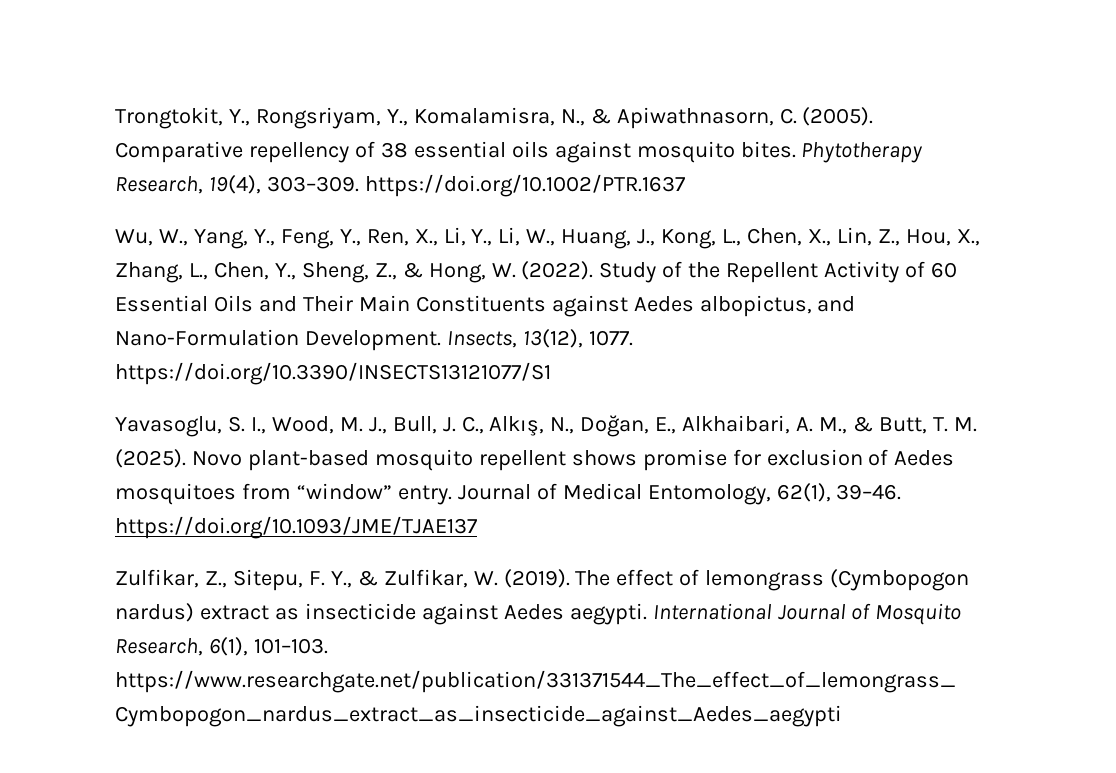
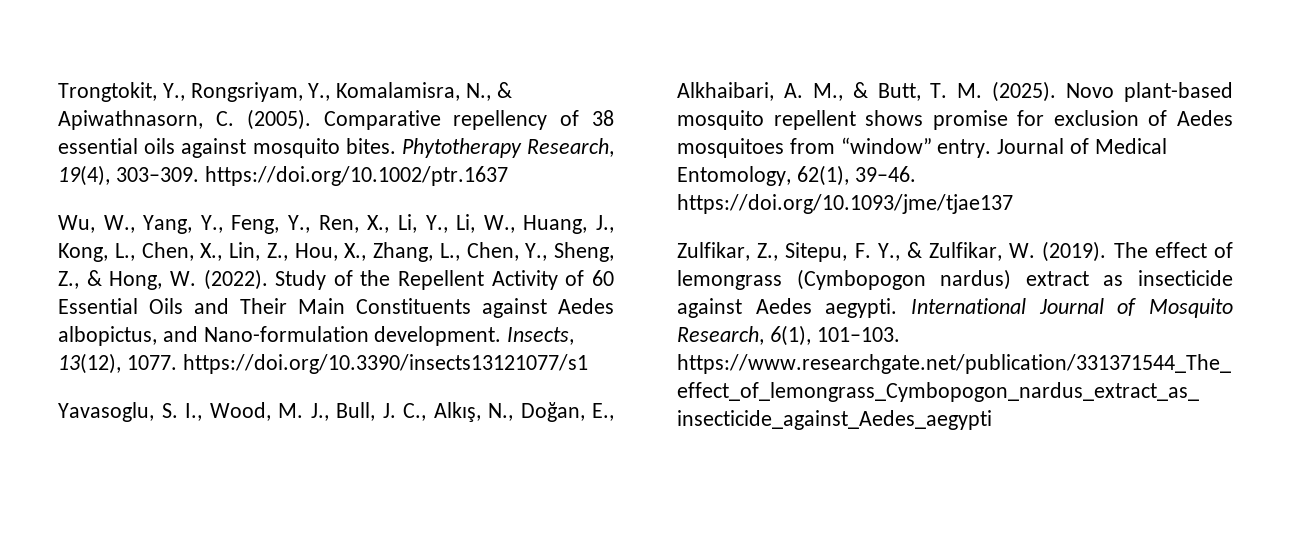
- Phytotherapy Research, 19(4), 303–309. https://doi.org/10.1002/PTR.1637
+ Phytotherapy Research, 19(4), 303–309. https://doi.org/10.1002/ptr.1637
- Study of the Repellent Activity of 60 Essential Oils and Their Main Constituents against Aedes albopictus, and Nano-Formulation Development.
+ Study of the Repellent Activity of 60 Essential Oils and Their Main Constituents against Aedes albopictus, and Nano-formulation development.
- Insects, 13(12), 1077. https://doi.org/10.3390/INSECTS13121077/S1
+ Insects, 13(12), 1077. https://doi.org/10.3390/insects13121077/s1
- Journal of Medical Entomology, 62(1), 39–46. https://doi.org/10.1093/JME/TJAE137
+ Journal of Medical Entomology, 62(1), 39–46. https://doi.org/10.1093/jme/tjae137

